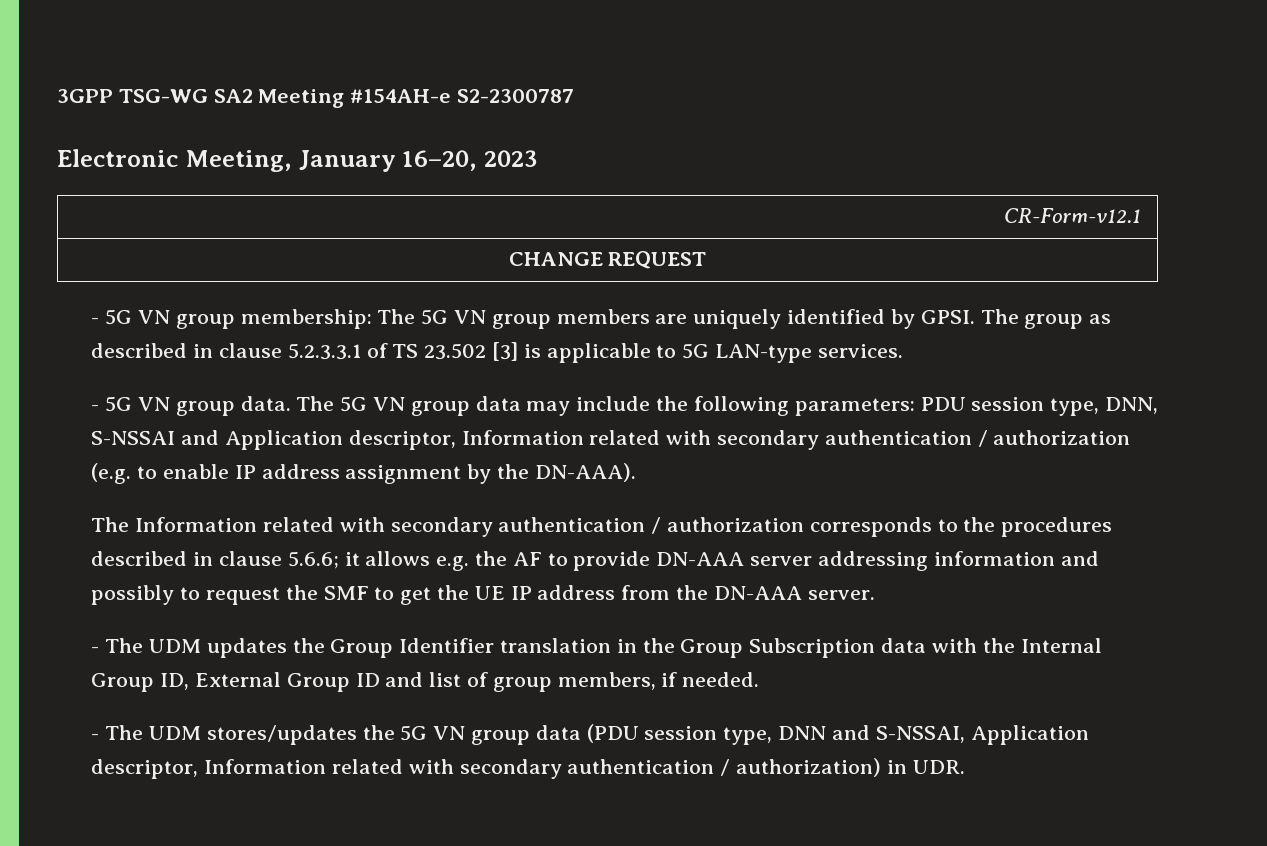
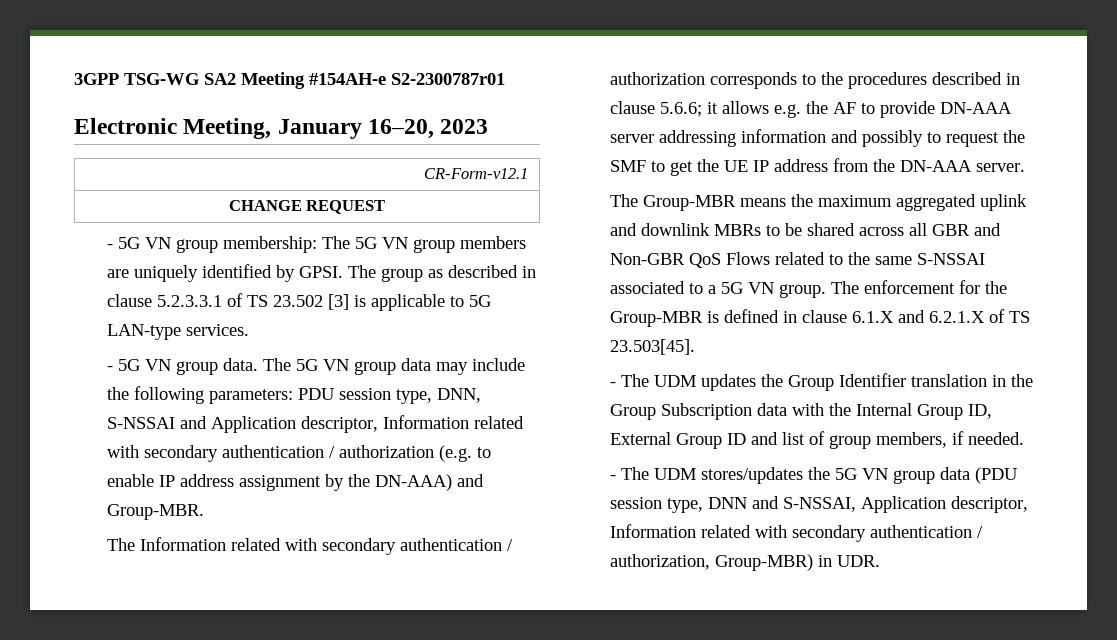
- 3GPP TSG-WG SA2 Meeting #154AH-e S2-2300787
+ 3GPP TSG-WG SA2 Meeting #154AH-e S2-2300787r01
- The 5G VN group data may include the following parameters: PDU session type, DNN, S-NSSAI and Application descriptor, Information related with secondary authentication / authorization (e.g. to enable IP address assignment by the DN-AAA).
+ The 5G VN group data may include the following parameters: PDU session type, DNN, S-NSSAI and Application descriptor, Information related with secondary authentication / authorization (e.g. to enable IP address assignment by the DN-AAA) and Group-MBR.
+ The Group-MBR means the maximum aggregated uplink and downlink MBRs to be shared across all GBR and Non-GBR QoS Flows related to the same S-NSSAI associated to a 5G VN group. The enforcement for the Group-MBR is defined in clause 6.1.X and 6.2.1.X of TS 23.503[45].
- - The UDM stores/updates the 5G VN group data (PDU session type, DNN and S-NSSAI, Application descriptor, Information related with secondary authentication / authorization) in UDR.
+ - The UDM stores/updates the 5G VN group data (PDU session type, DNN and S-NSSAI, Application descriptor, Information related with secondary authentication / authorization, Group-MBR) in UDR.

